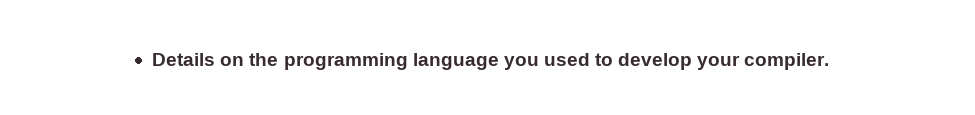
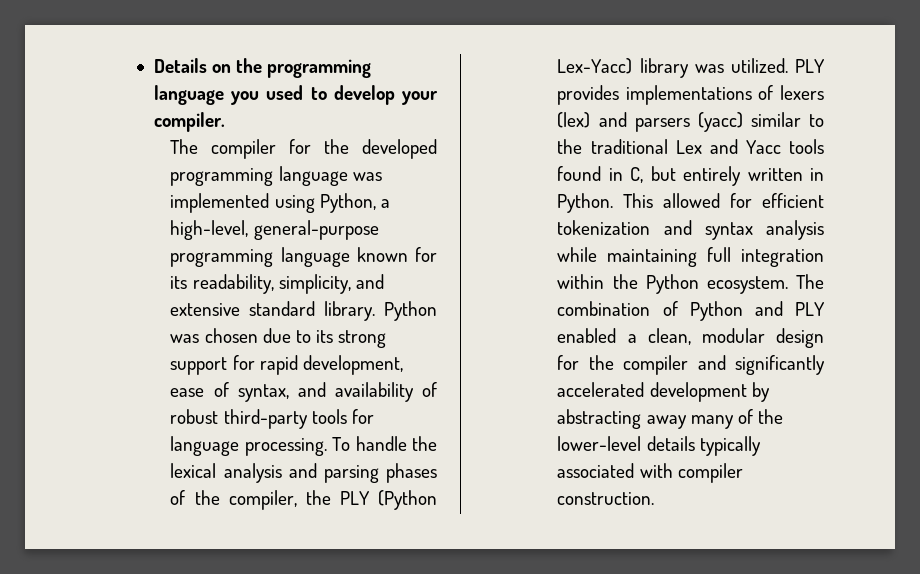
+ The compiler for the developed programming language was implemented using Python, a high-level, general-purpose programming language known for its readability, simplicity, and extensive standard library. Python was chosen due to its strong support for rapid development, ease of syntax, and availability of robust third-party tools for language processing. To handle the lexical analysis and parsing phases of the compiler, the PLY (Python Lex-Yacc) library was utilized. PLY provides implementations of lexers (lex) and parsers (yacc) similar to the traditional Lex and Yacc tools found in C, but entirely written in Python. This allowed for efficient tokenization and syntax analysis while maintaining full integration within the Python ecosystem. The combination of Python and PLY enabled a clean, modular design for the compiler and significantly accelerated development by abstracting away many of the lower-level details typically associated with compiler construction.

